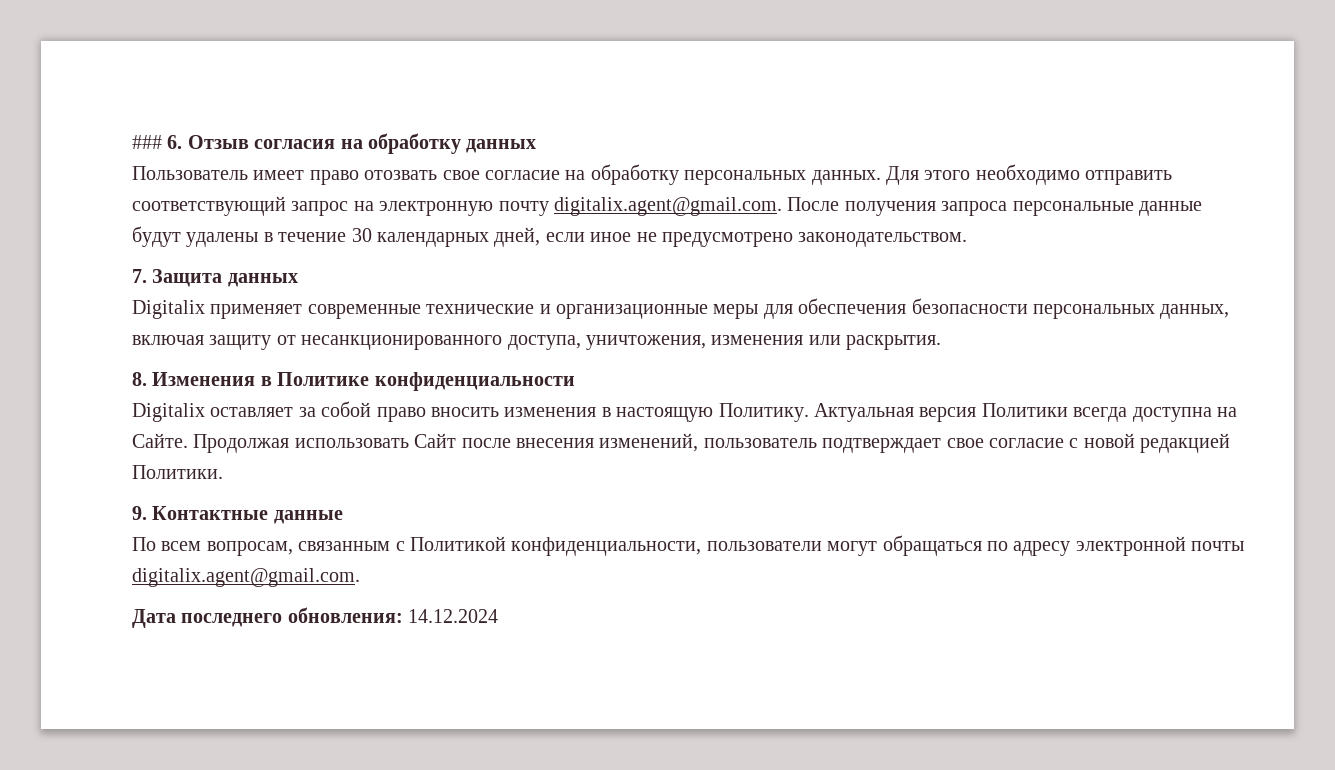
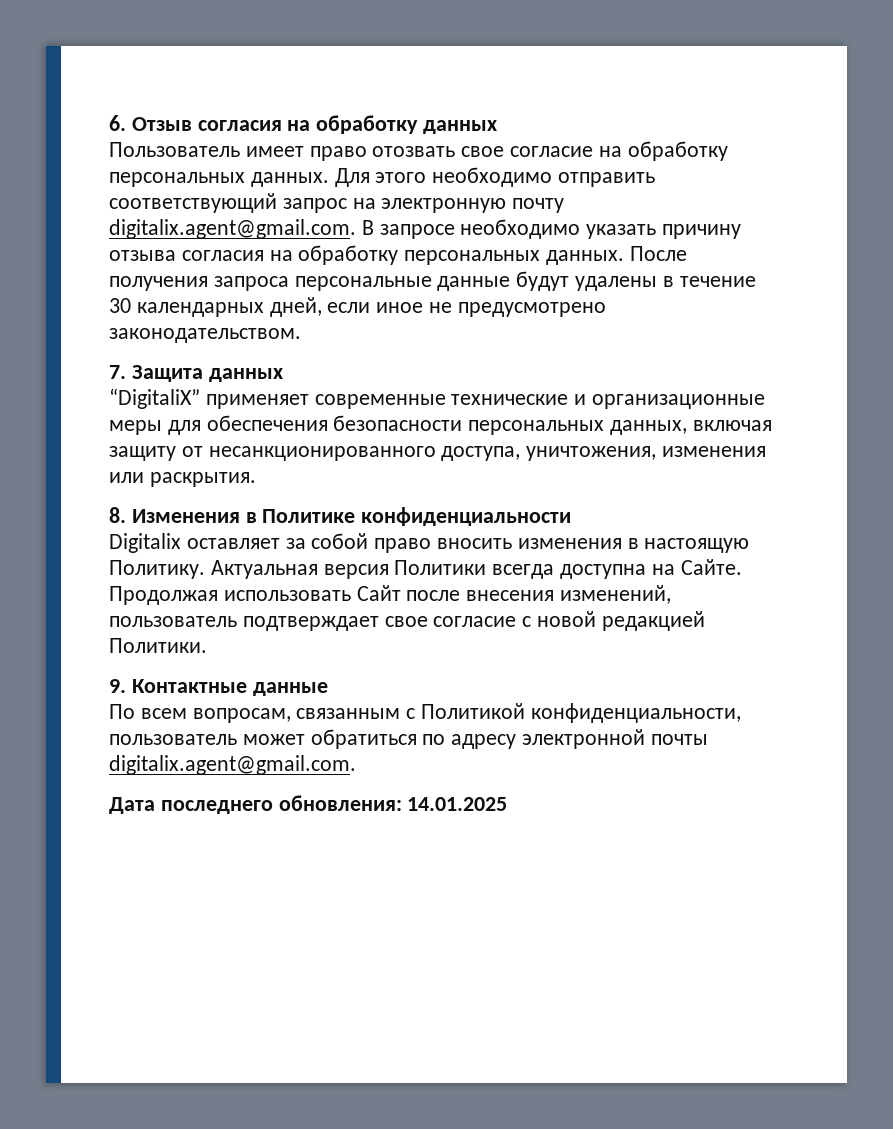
- ### 6. Отзыв согласия на обработку данных
+ 6. Отзыв согласия на обработку данных
- Для этого необходимо отправить соответствующий запрос на электронную почту digitalix.agent@gmail.com. После получения запроса персональные данные будут удалены в течение 30 календарных дней, если иное не предусмотрено законодательством.
+ Для этого необходимо отправить соответствующий запрос на электронную почту digitalix.agent@gmail.com. В запросе необходимо указать причину отзыва согласия на обработку персональных данных. После получения запроса персональные данные будут удалены в течение 30 календарных дней, если иное не предусмотрено законодательством.
- Digitalix применяет современные технические и организационные меры для обеспечения безопасности персональных данных, включая защиту от несанкционированного доступа, уничтожения, изменения или раскрытия.
+ “DigitaliX” применяет современные технические и организационные меры для обеспечения безопасности персональных данных, включая защиту от несанкционированного доступа, уничтожения, изменения или раскрытия.
- По всем вопросам, связанным с Политикой конфиденциальности, пользователи могут обращаться по адресу электронной почты digitalix.agent@gmail.com.
+ По всем вопросам, связанным с Политикой конфиденциальности, пользователь может обратиться по адресу электронной почты digitalix.agent@gmail.com.
- Дата последнего обновления: 14.12.2024
+ Дата последнего обновления: 14.01.2025

